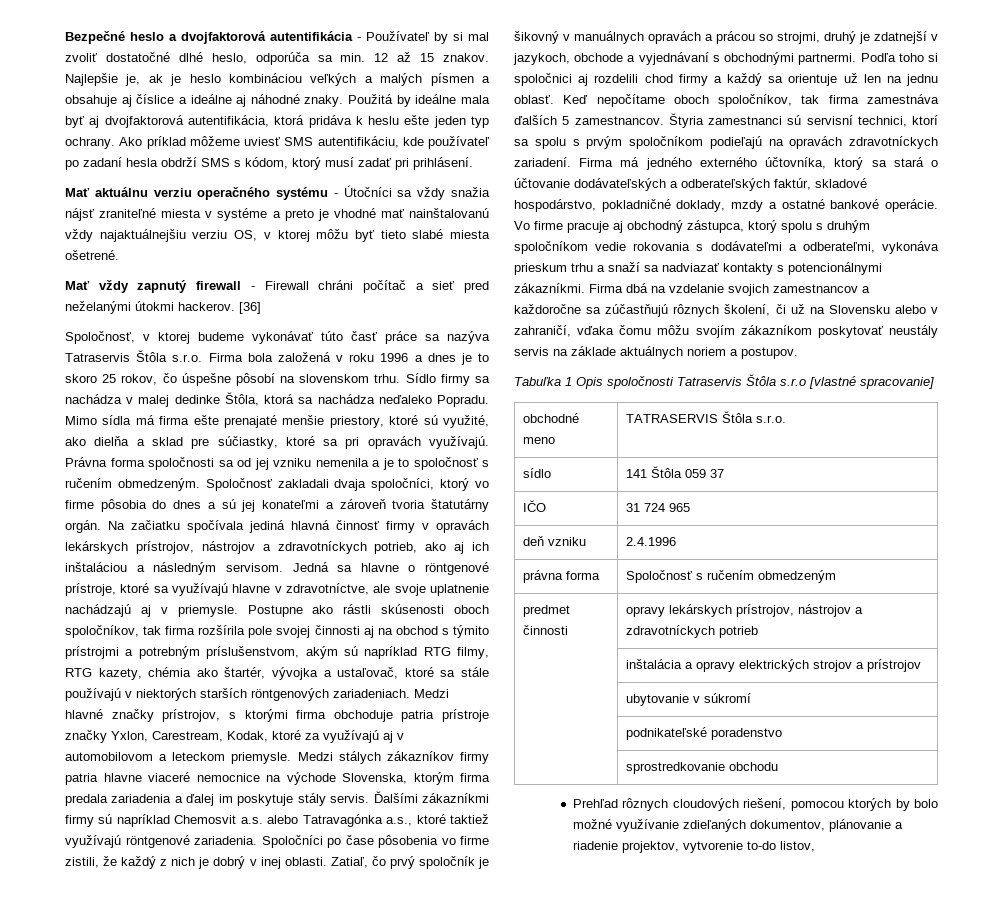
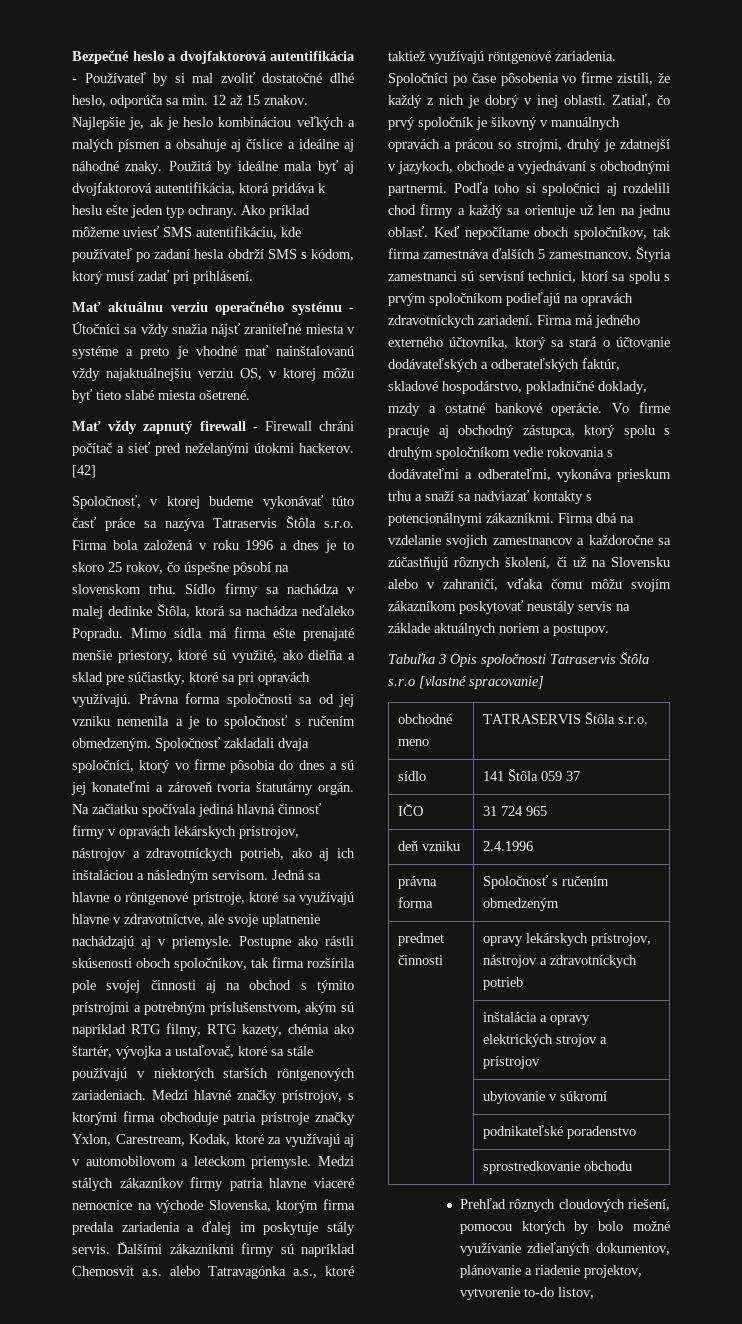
- [36]
+ [42]
- Tabuľka 1 Opis spoločnosti Tatraservis Štôla s.r.o [vlastné spracovanie]
+ Tabuľka 3 Opis spoločnosti Tatraservis Štôla s.r.o [vlastné spracovanie]

